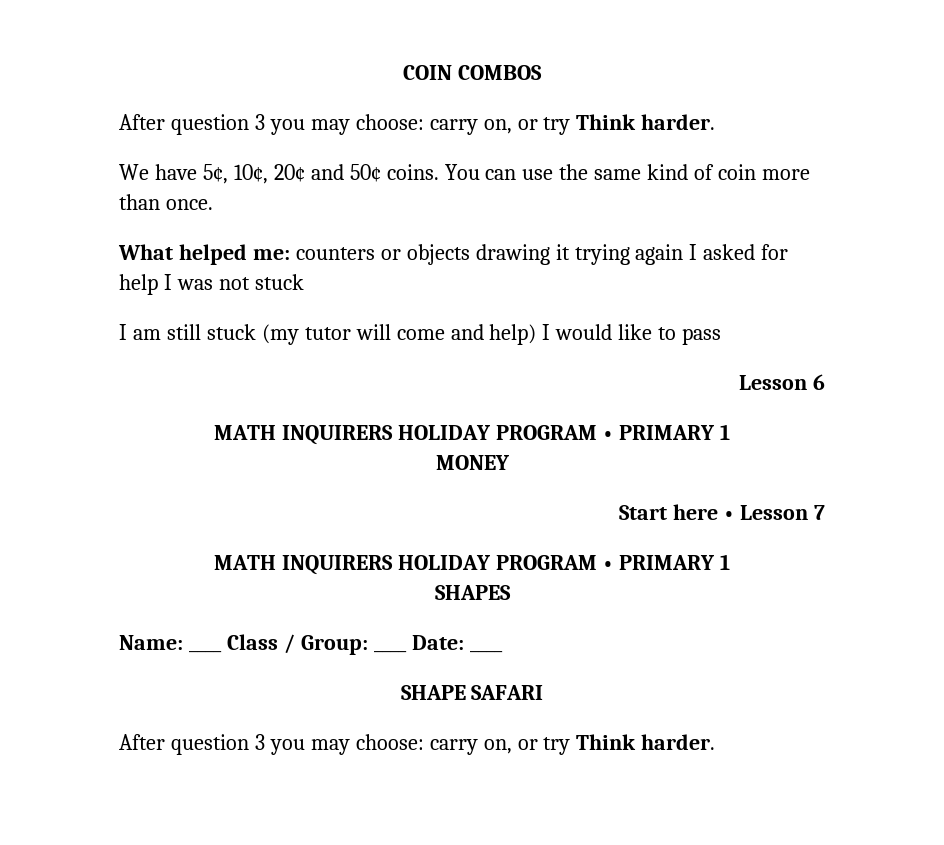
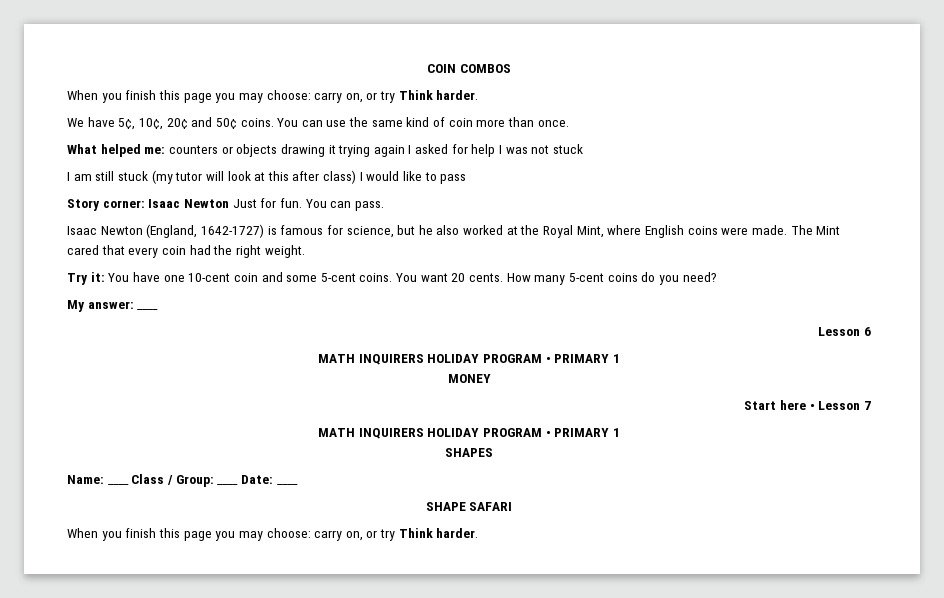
  COIN COMBOS
- After question 3 you may choose: carry on, or try Think harder.
+ When you finish this page you may choose: carry on, or try Think harder.
- I am still stuck (my tutor will come and help) I would like to pass
+ I am still stuck (my tutor will look at this after class) I would like to pass
+ Story corner: Isaac Newton Just for fun. You can pass.
+ Isaac Newton (England, 1642-1727) is famous for science, but he also worked at the Royal Mint, where English coins were made. The Mint cared that every coin had the right weight.
+ Try it: You have one 10-cent coin and some 5-cent coins. You want 20 cents. How many 5-cent coins do you need?
+ My answer: ____
  SHAPE SAFARI
- After question 3 you may choose: carry on, or try Think harder.
+ When you finish this page you may choose: carry on, or try Think harder.

